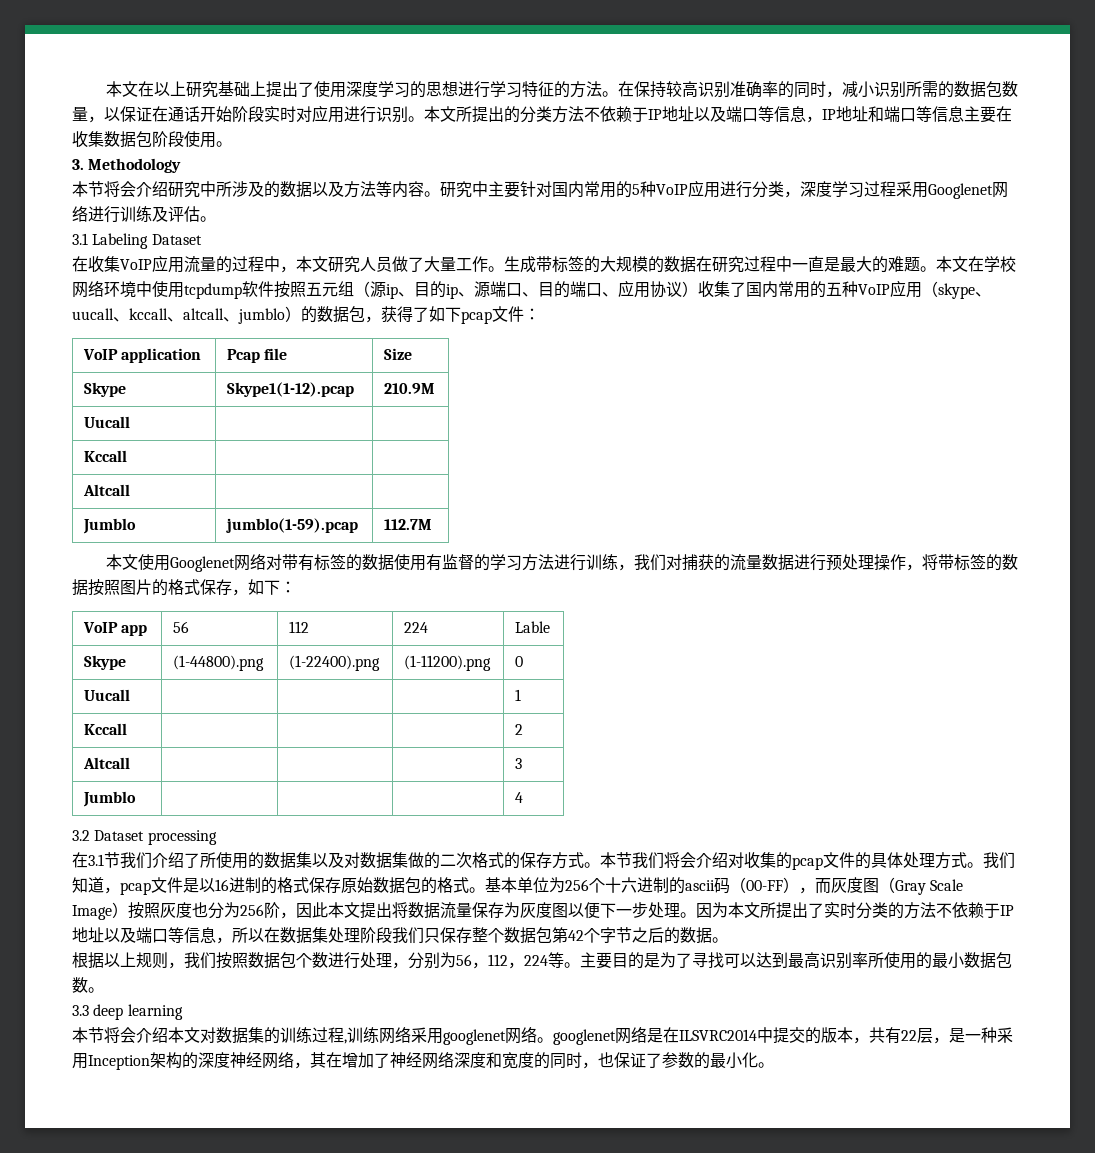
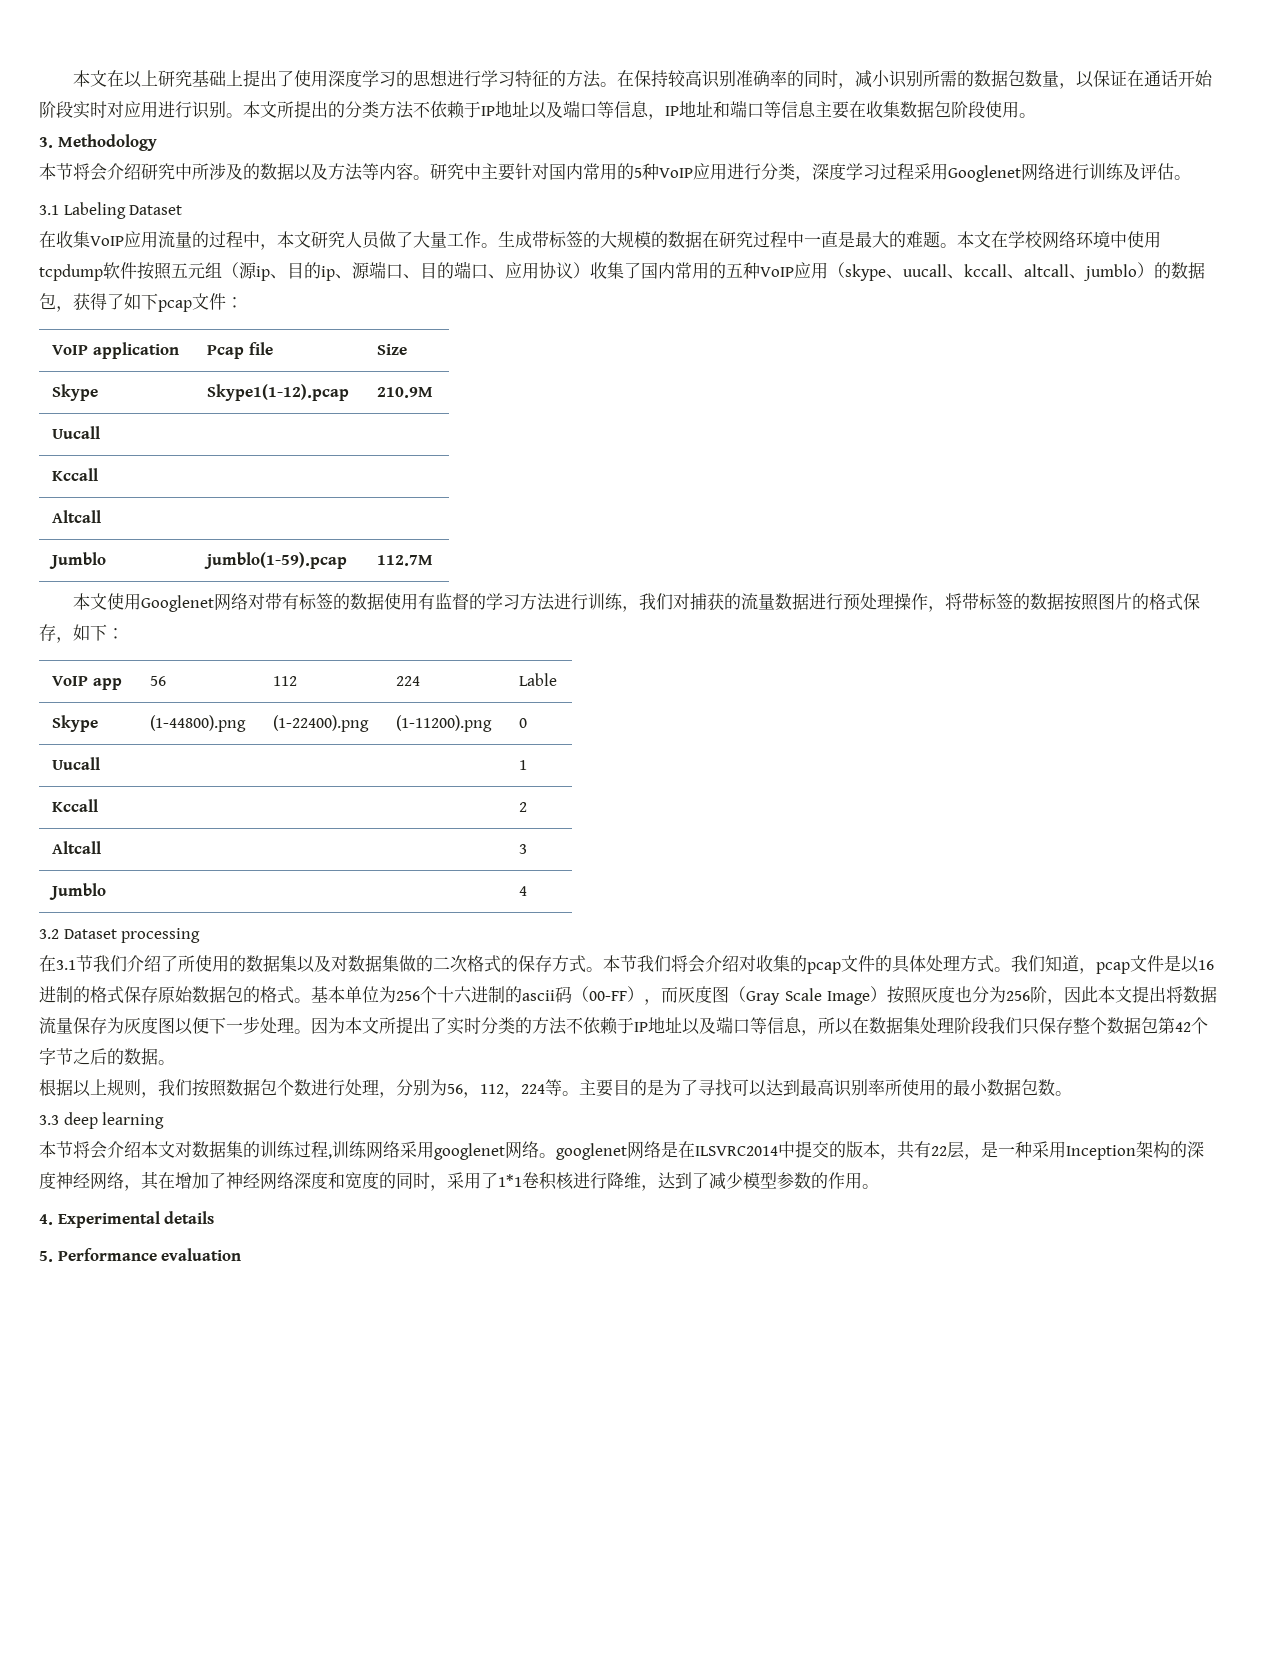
- 本节将会介绍本文对数据集的训练过程,训练网络采用googlenet网络。googlenet网络是在ILSVRC2014中提交的版本，共有22层，是一种采用Inception架构的深度神经网络，其在增加了神经网络深度和宽度的同时，也保证了参数的最小化。
+ 本节将会介绍本文对数据集的训练过程,训练网络采用googlenet网络。googlenet网络是在ILSVRC2014中提交的版本，共有22层，是一种采用Inception架构的深度神经网络，其在增加了神经网络深度和宽度的同时，采用了1*1卷积核进行降维，达到了减少模型参数的作用。
+ 4. Experimental details
+ 5. Performance evaluation

